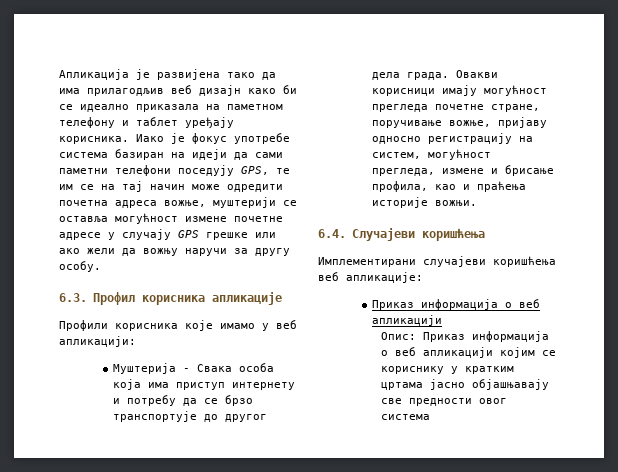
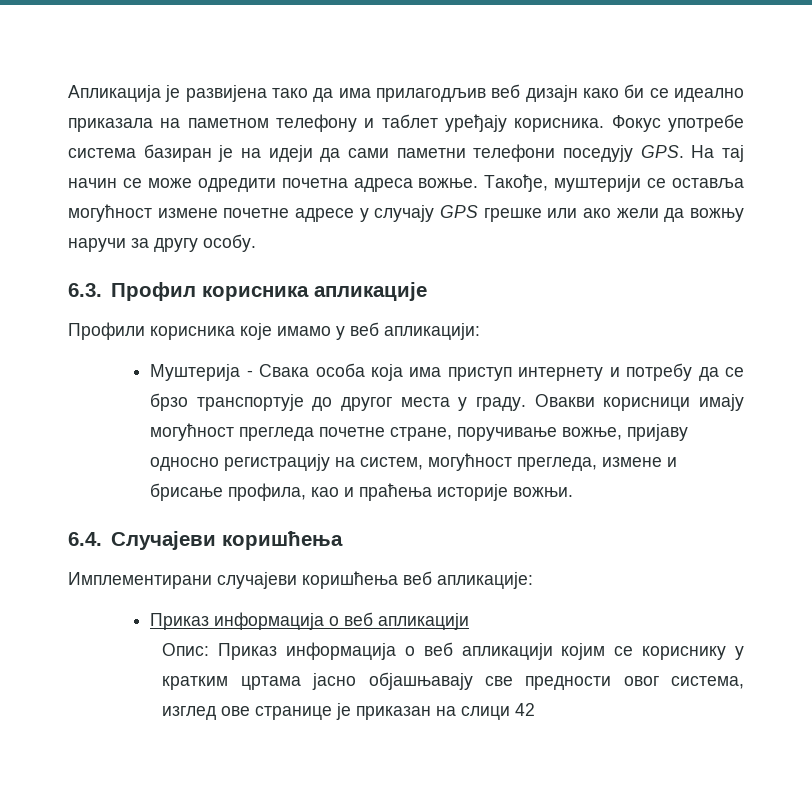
- Иако је фокус употребе система базиран на идеји да сами паметни телефони поседују GPS, те им се на тај начин може одредити почетна адреса вожње, муштерији се оставља могућност измене почетне адресе у случају GPS грешке или ако жели да вожњу наручи за другу особу.
+ Фокус употребе система базиран је на идеји да сами паметни телефони поседују GPS. На тај начин се може одредити почетна адреса вожње. Такође, муштерији се оставља могућност измене почетне адресе у случају GPS грешке или ако жели да вожњу наручи за другу особу.
- Муштерија - Свака особа која има приступ интернету и потребу да се брзо транспортује до другог дела града.
+ Муштерија - Свака особа која има приступ интернету и потребу да се брзо транспортује до другог места у граду.
- Опис: Приказ информација о веб апликацији којим се кориснику у кратким цртама јасно објашњавају све предности овог система
+ Опис: Приказ информација о веб апликацији којим се кориснику у кратким цртама јасно објашњавају све предности овог система, изглед ове странице је приказан на слици 42

